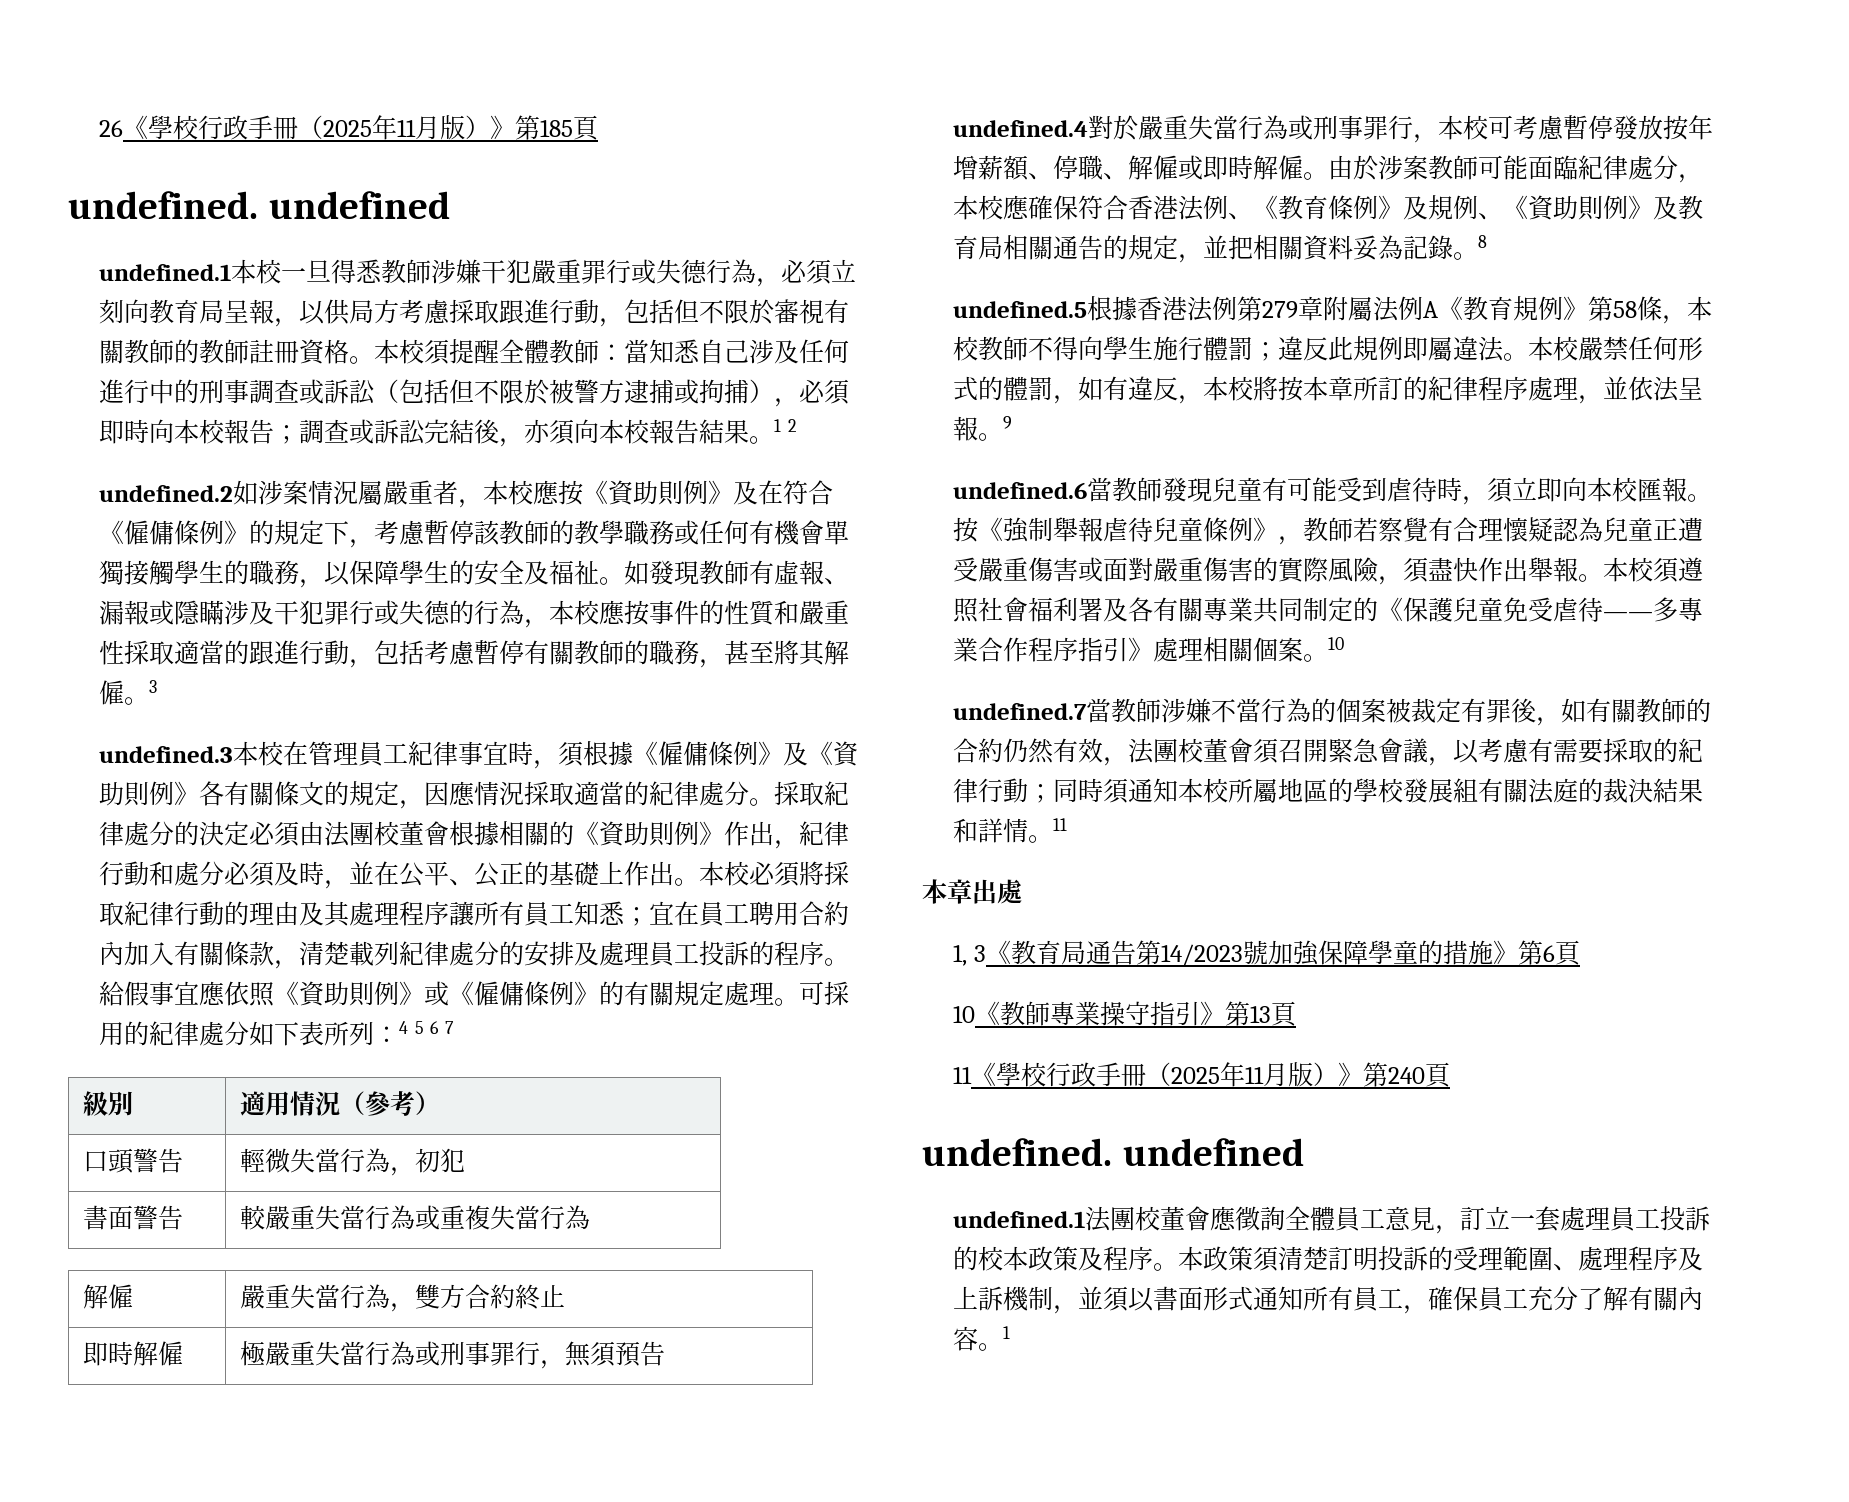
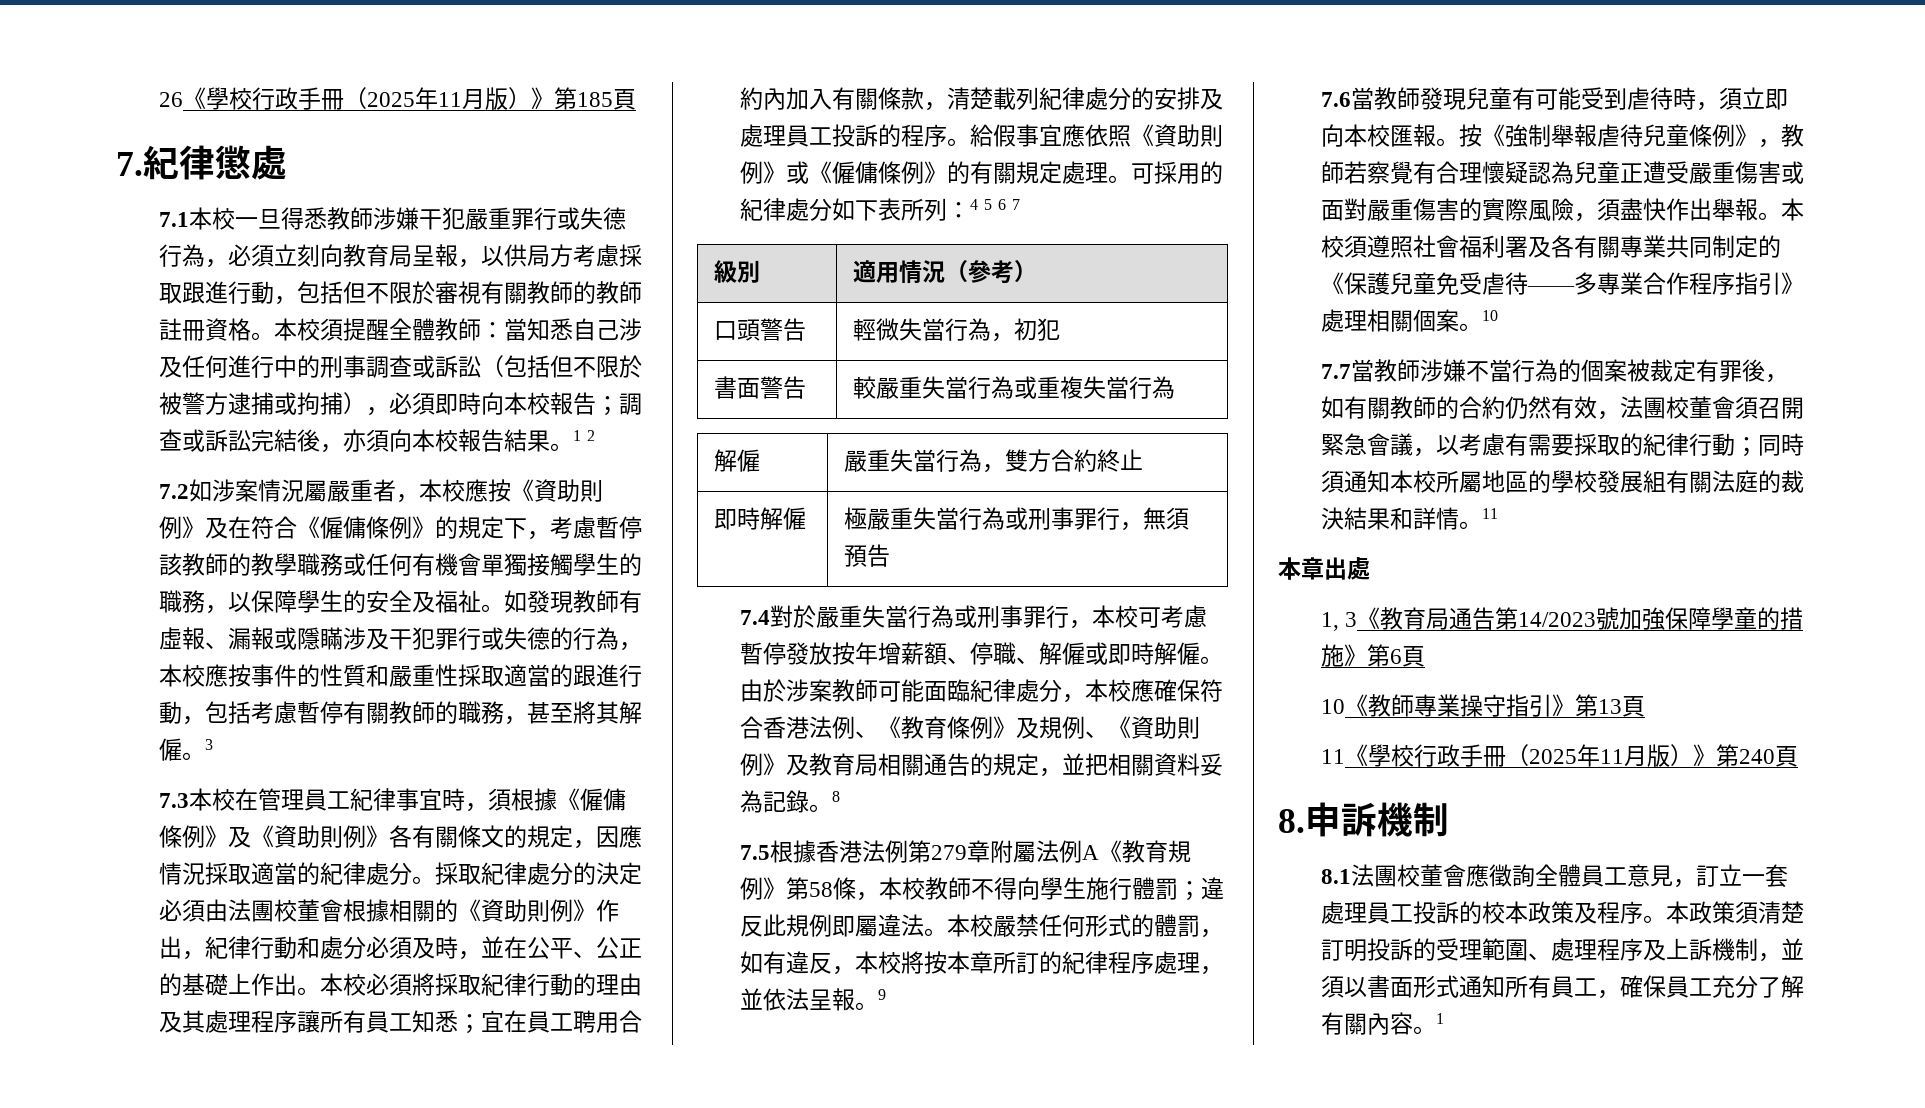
  26《學校行政手冊（2025年11月版）》第185頁
- undefined. undefined
- undefined.1本校一旦得悉教師涉嫌干犯嚴重罪行或失德行為，必須立刻向教育局呈報，以供局方考慮採取跟進行動，包括但不限於審視有關教師的教師註冊資格。
+ 7.紀律懲處
+ 7.1本校一旦得悉教師涉嫌干犯嚴重罪行或失德行為，必須立刻向教育局呈報，以供局方考慮採取跟進行動，包括但不限於審視有關教師的教師註冊資格。
- undefined.2如涉案情況屬嚴重者，本校應按《資助則例》及在符合《僱傭條例》的規定下，考慮暫停該教師的教學職務或任何有機會單獨接觸學生的職務，以保障學生的安全及福祉。
+ 7.2如涉案情況屬嚴重者，本校應按《資助則例》及在符合《僱傭條例》的規定下，考慮暫停該教師的教學職務或任何有機會單獨接觸學生的職務，以保障學生的安全及福祉。
- undefined.3本校在管理員工紀律事宜時，須根據《僱傭條例》及《資助則例》各有關條文的規定，因應情況採取適當的紀律處分。
+ 7.3本校在管理員工紀律事宜時，須根據《僱傭條例》及《資助則例》各有關條文的規定，因應情況採取適當的紀律處分。
- undefined.4對於嚴重失當行為或刑事罪行，本校可考慮暫停發放按年增薪額、停職、解僱或即時解僱。
+ 7.4對於嚴重失當行為或刑事罪行，本校可考慮暫停發放按年增薪額、停職、解僱或即時解僱。
- undefined.5根據香港法例第279章附屬法例A《教育規例》第58條，本校教師不得向學生施行體罰；違反此規例即屬違法。
+ 7.5根據香港法例第279章附屬法例A《教育規例》第58條，本校教師不得向學生施行體罰；違反此規例即屬違法。
- undefined.6當教師發現兒童有可能受到虐待時，須立即向本校匯報。
+ 7.6當教師發現兒童有可能受到虐待時，須立即向本校匯報。
- undefined.7當教師涉嫌不當行為的個案被裁定有罪後，如有關教師的合約仍然有效，法團校董會須召開緊急會議，以考慮有需要採取的紀律行動；同時須通知本校所屬地區的學校發展組有關法庭的裁決結果和詳情。
+ 7.7當教師涉嫌不當行為的個案被裁定有罪後，如有關教師的合約仍然有效，法團校董會須召開緊急會議，以考慮有需要採取的紀律行動；同時須通知本校所屬地區的學校發展組有關法庭的裁決結果和詳情。
  11《學校行政手冊（2025年11月版）》第240頁
- undefined. undefined
- undefined.1法團校董會應徵詢全體員工意見，訂立一套處理員工投訴的校本政策及程序。
+ 8.申訴機制
+ 8.1法團校董會應徵詢全體員工意見，訂立一套處理員工投訴的校本政策及程序。

